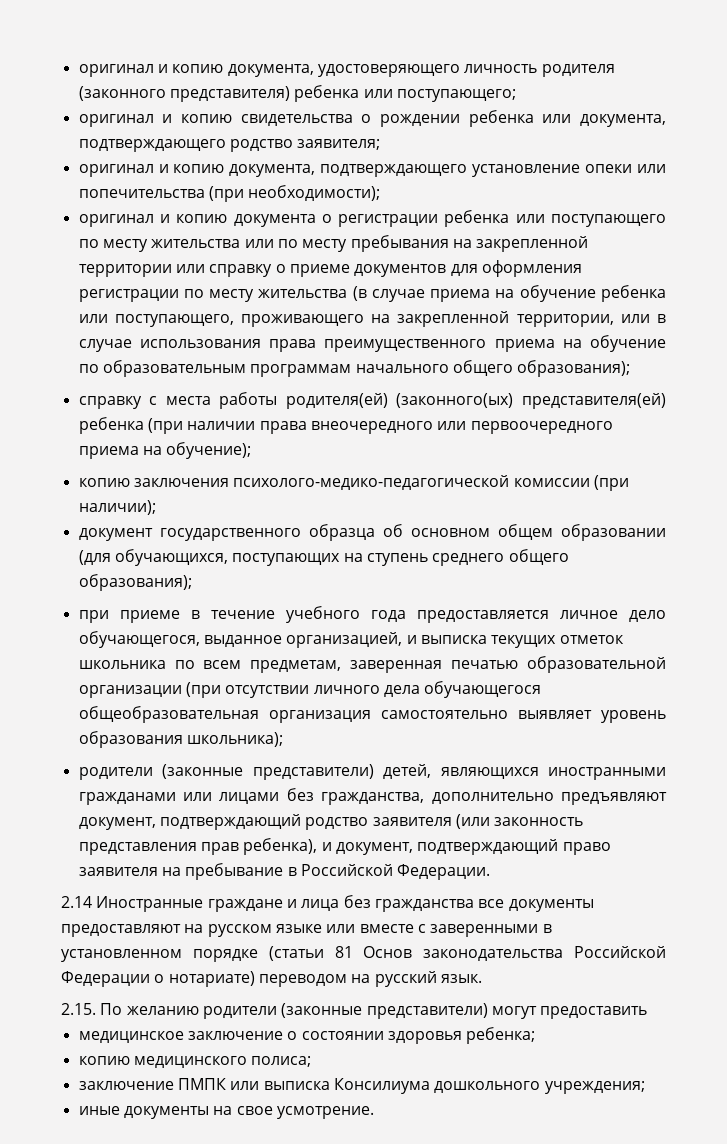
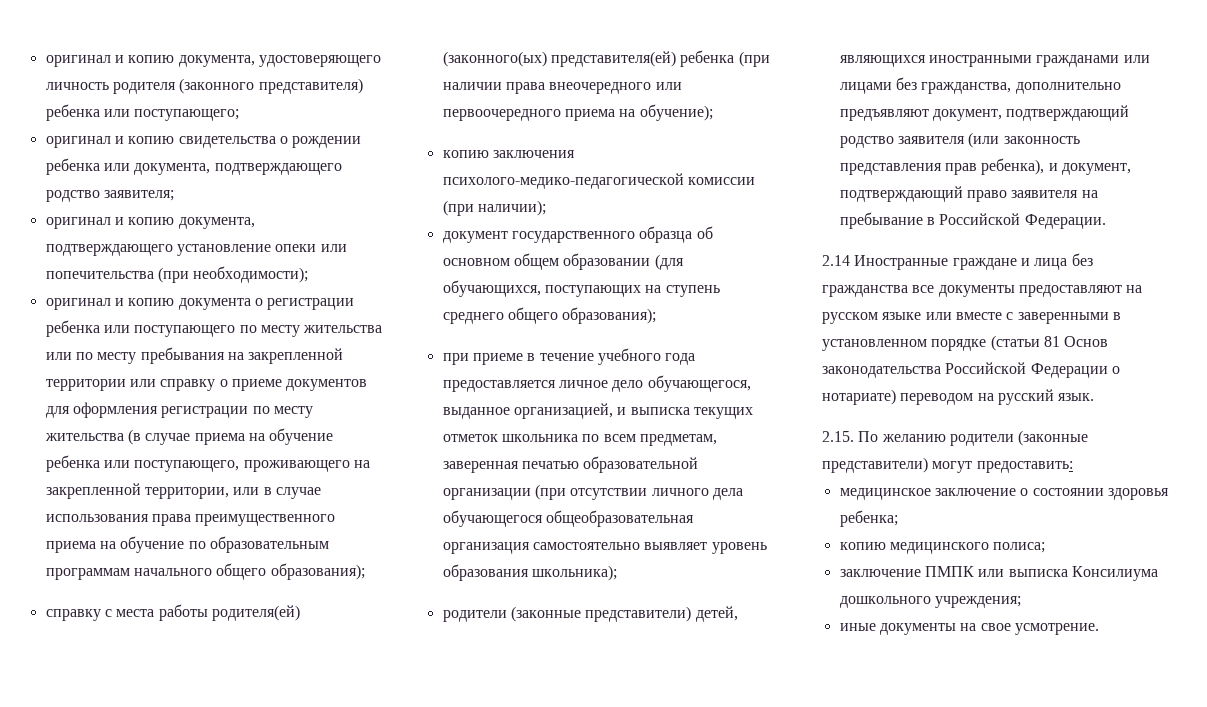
- 2.15. По желанию родители (законные представители) могут предоставить
+ 2.15. По желанию родители (законные представители) могут предоставить:

